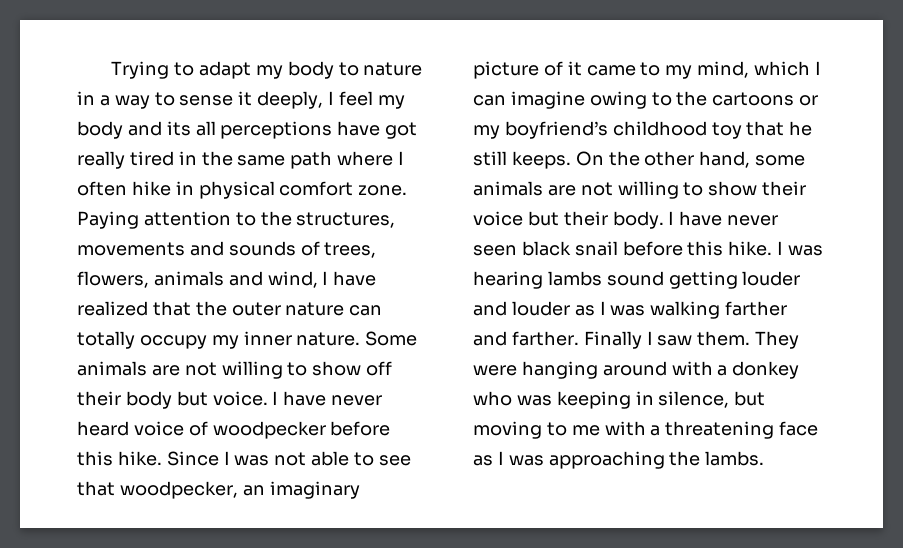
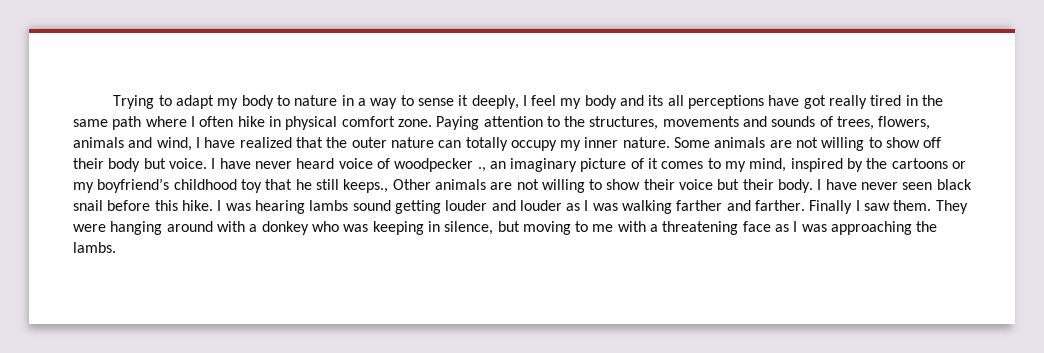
- I have never heard voice of woodpecker before this hike. Since I was not able to see that woodpecker, an imaginary picture of it came to my mind, which I can imagine owing to the cartoons or my boyfriend’s childhood toy that he still keeps. On the other hand, some animals are not willing to show their voice but their body.
+ I have never heard voice of woodpecker ., an imaginary picture of it comes to my mind, inspired by the cartoons or my boyfriend’s childhood toy that he still keeps., Other animals are not willing to show their voice but their body.

